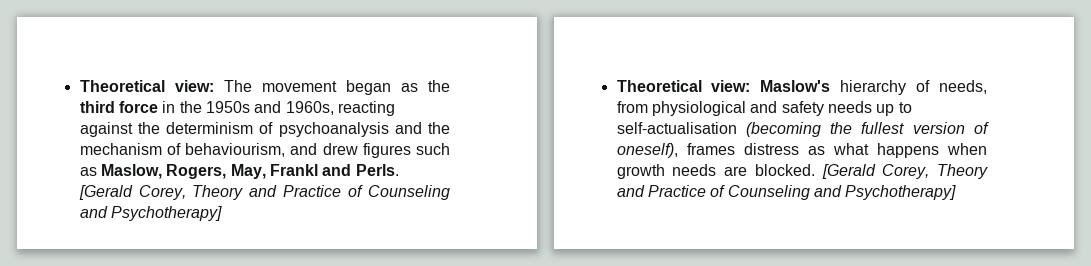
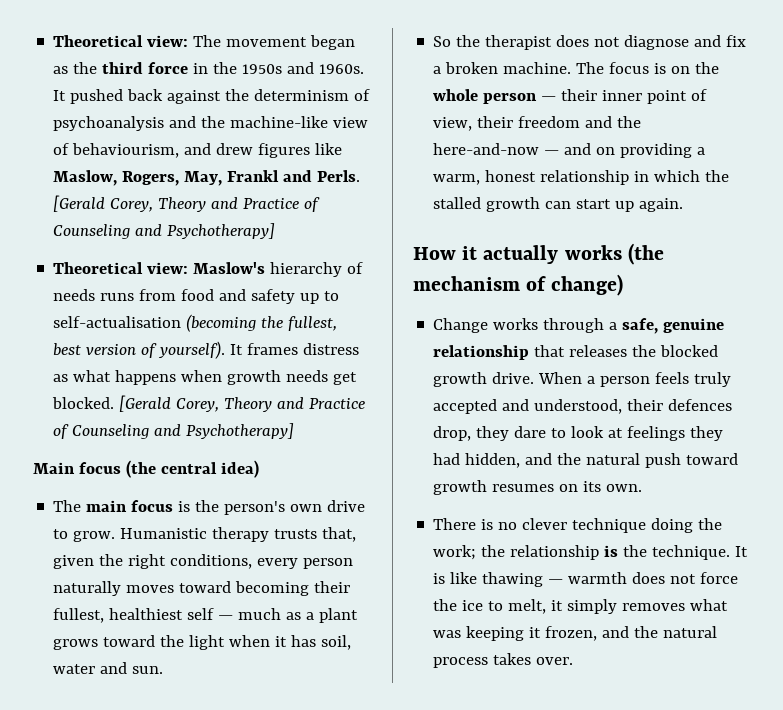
- Theoretical view: The movement began as the third force in the 1950s and 1960s, reacting against the determinism of psychoanalysis and the mechanism of behaviourism, and drew figures such as Maslow, Rogers, May, Frankl and Perls.
+ Theoretical view: The movement began as the third force in the 1950s and 1960s. It pushed back against the determinism of psychoanalysis and the machine-like view of behaviourism, and drew figures like Maslow, Rogers, May, Frankl and Perls.
- Theoretical view: Maslow's hierarchy of needs, from physiological and safety needs up to self-actualisation (becoming the fullest version of oneself), frames distress as what happens when growth needs are blocked.
+ Theoretical view: Maslow's hierarchy of needs runs from food and safety up to self-actualisation (becoming the fullest, best version of yourself). It frames distress as what happens when growth needs get blocked.
+ Main focus (the central idea)
+ The main focus is the person's own drive to grow. Humanistic therapy trusts that, given the right conditions, every person naturally moves toward becoming their fullest, healthiest self — much as a plant grows toward the light when it has soil, water and sun.
+ So the therapist does not diagnose and fix a broken machine. The focus is on the whole person — their inner point of view, their freedom and the here-and-now — and on providing a warm, honest relationship in which the stalled growth can start up again.
+ How it actually works (the mechanism of change)
+ Change works through a safe, genuine relationship that releases the blocked growth drive. When a person feels truly accepted and understood, their defences drop, they dare to look at feelings they had hidden, and the natural push toward growth resumes on its own.
+ There is no clever technique doing the work; the relationship is the technique. It is like thawing — warmth does not force the ice to melt, it simply removes what was keeping it frozen, and the natural process takes over.

